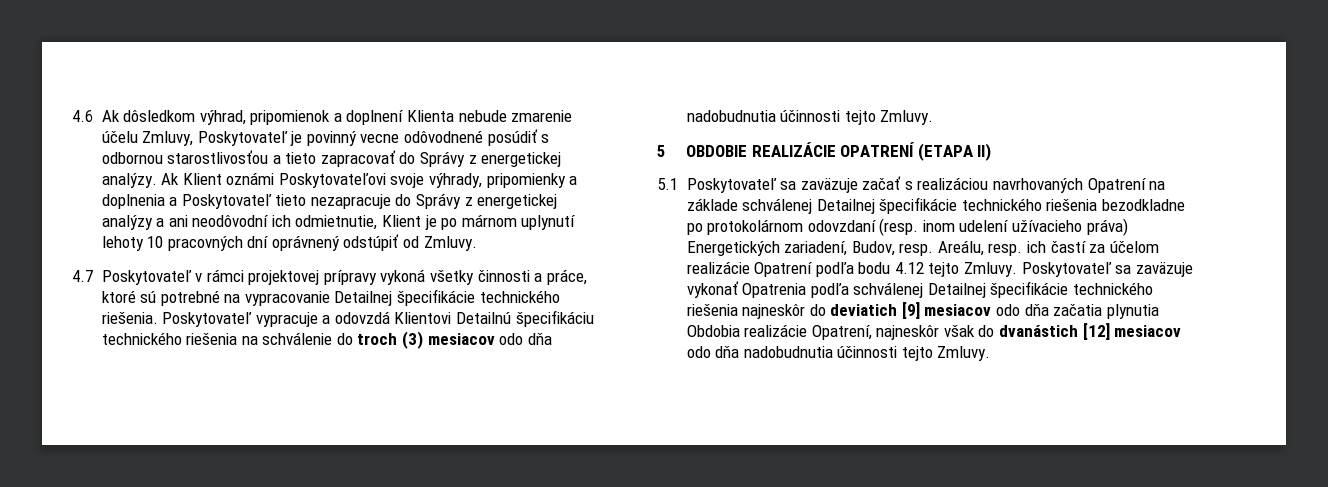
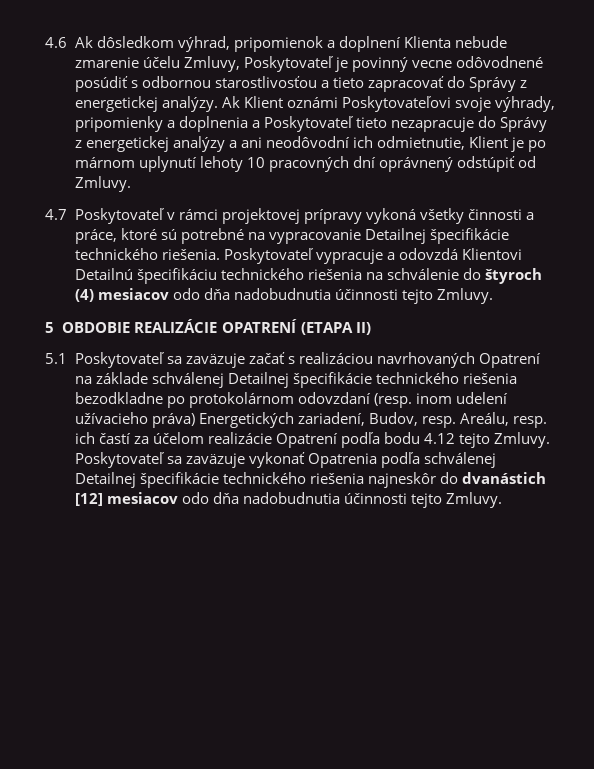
- Poskytovateľ vypracuje a odovzdá Klientovi Detailnú špecifikáciu technického riešenia na schválenie do troch (3) mesiacov odo dňa nadobudnutia účinnosti tejto Zmluvy.
+ Poskytovateľ vypracuje a odovzdá Klientovi Detailnú špecifikáciu technického riešenia na schválenie do štyroch (4) mesiacov odo dňa nadobudnutia účinnosti tejto Zmluvy.
- Poskytovateľ sa zaväzuje vykonať Opatrenia podľa schválenej Detailnej špecifikácie technického riešenia najneskôr do deviatich [9] mesiacov odo dňa začatia plynutia Obdobia realizácie Opatrení, najneskôr však do dvanástich [12] mesiacov odo dňa nadobudnutia účinnosti tejto Zmluvy.
+ Poskytovateľ sa zaväzuje vykonať Opatrenia podľa schválenej Detailnej špecifikácie technického riešenia najneskôr do dvanástich [12] mesiacov odo dňa nadobudnutia účinnosti tejto Zmluvy.

